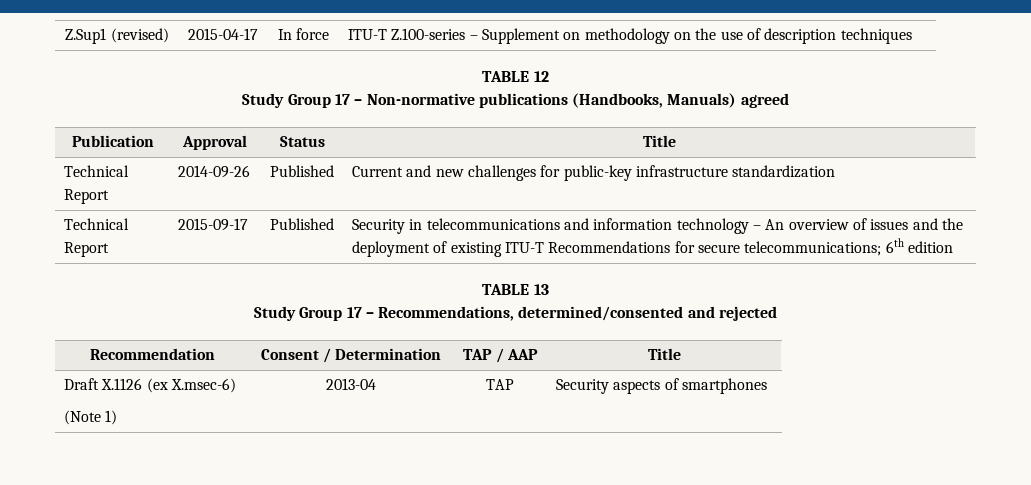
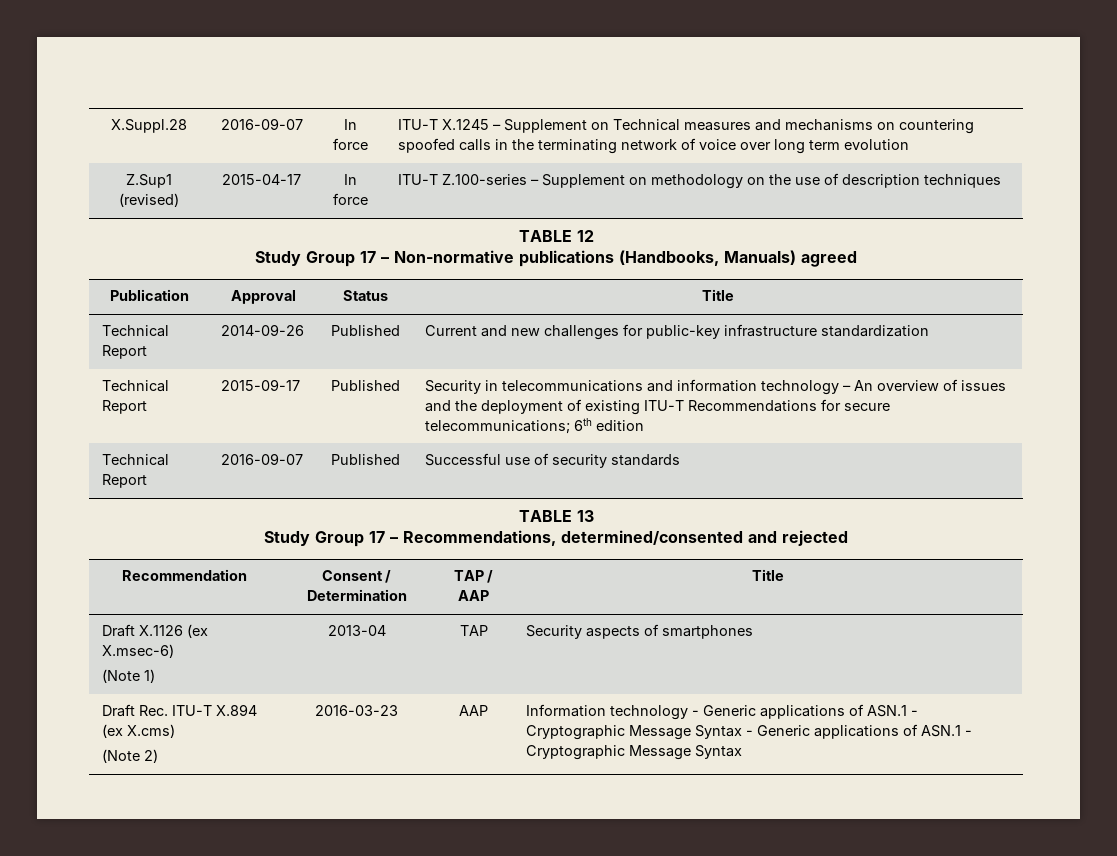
+ X.Suppl.28 | 2016-09-07 | In force | ITU-T X.1245 – Supplement on Technical measures and mechanisms on countering spoofed calls in the terminating network of voice over long term evolution
+ Technical Report | 2016-09-07 | Published | Successful use of security standards
+ Draft Rec. ITU-T X.894 (ex X.cms)
+ (Note 2) | 2016-03-23 | AAP | Information technology - Generic applications of ASN.1 - Cryptographic Message Syntax - Generic applications of ASN.1 - Cryptographic Message Syntax

